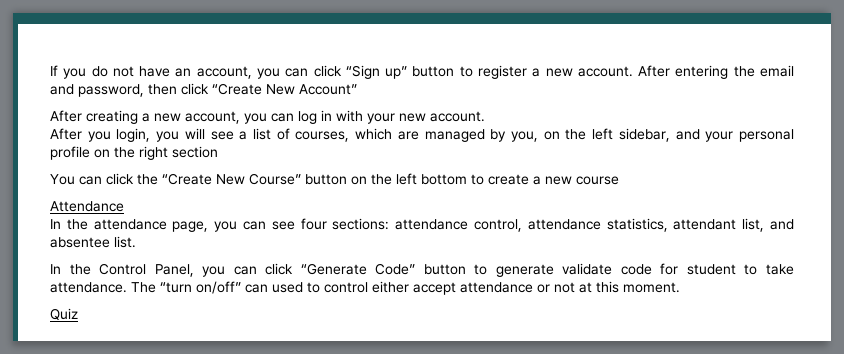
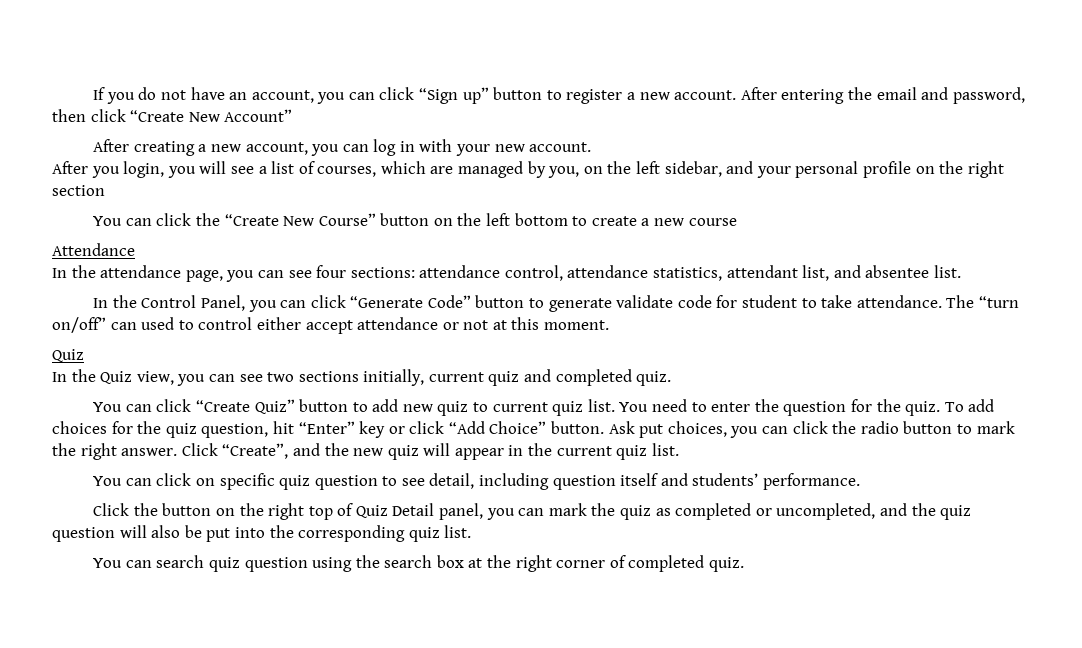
+ In the Quiz view, you can see two sections initially, current quiz and completed quiz.
+ You can click “Create Quiz” button to add new quiz to current quiz list. You need to enter the question for the quiz. To add choices for the quiz question, hit “Enter” key or click “Add Choice” button. Ask put choices, you can click the radio button to mark the right answer. Click “Create”, and the new quiz will appear in the current quiz list.
+ You can click on specific quiz question to see detail, including question itself and students’ performance.
+ Click the button on the right top of Quiz Detail panel, you can mark the quiz as completed or uncompleted, and the quiz question will also be put into the corresponding quiz list.
+ You can search quiz question using the search box at the right corner of completed quiz.

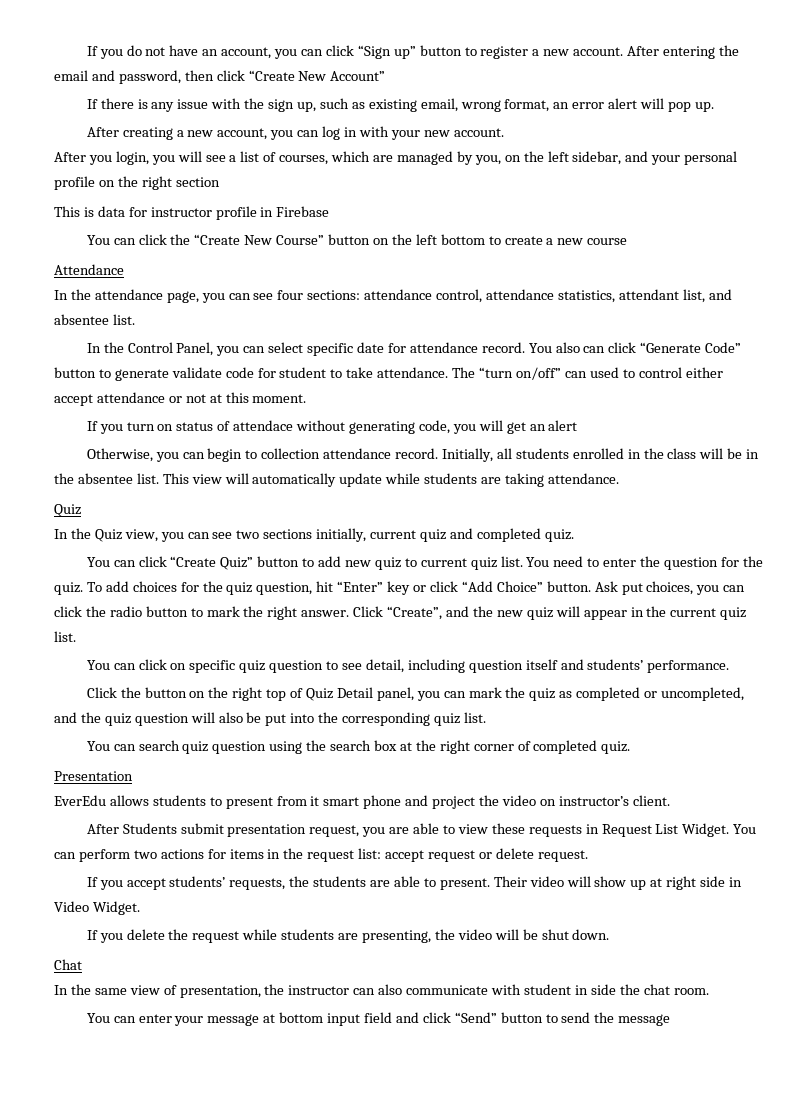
+ If there is any issue with the sign up, such as existing email, wrong format, an error alert will pop up.
+ This is data for instructor profile in Firebase
- In the Control Panel, you can click “Generate Code” button to generate validate code for student to take attendance.
+ In the Control Panel, you can select specific date for attendance record. You also can click “Generate Code” button to generate validate code for student to take attendance.
+ If you turn on status of attendace without generating code, you will get an alert
+ Otherwise, you can begin to collection attendance record. Initially, all students enrolled in the class will be in the absentee list. This view will automatically update while students are taking attendance.
+ Presentation
+ EverEdu allows students to present from it smart phone and project the video on instructor’s client.
+ After Students submit presentation request, you are able to view these requests in Request List Widget. You can perform two actions for items in the request list: accept request or delete request.
+ If you accept students’ requests, the students are able to present. Their video will show up at right side in Video Widget.
+ If you delete the request while students are presenting, the video will be shut down.
+ Chat
+ In the same view of presentation, the instructor can also communicate with student in side the chat room.
+ You can enter your message at bottom input field and click “Send” button to send the message

